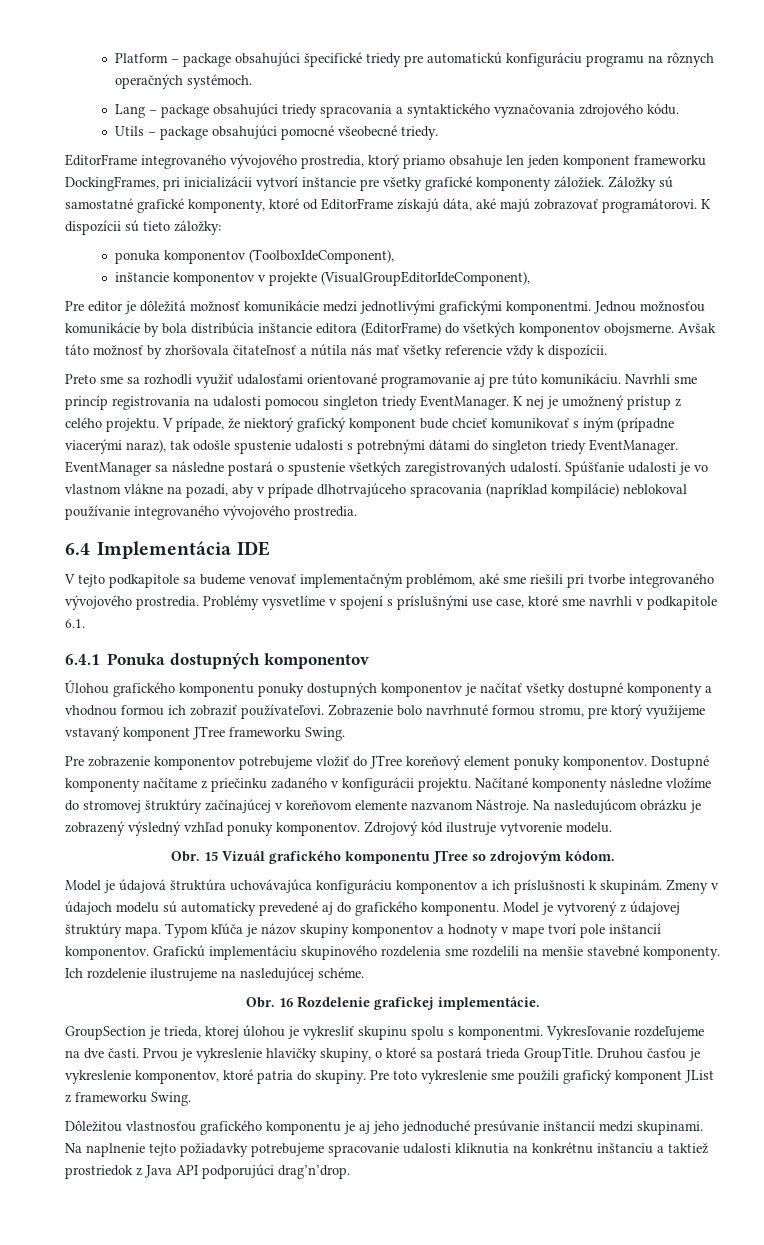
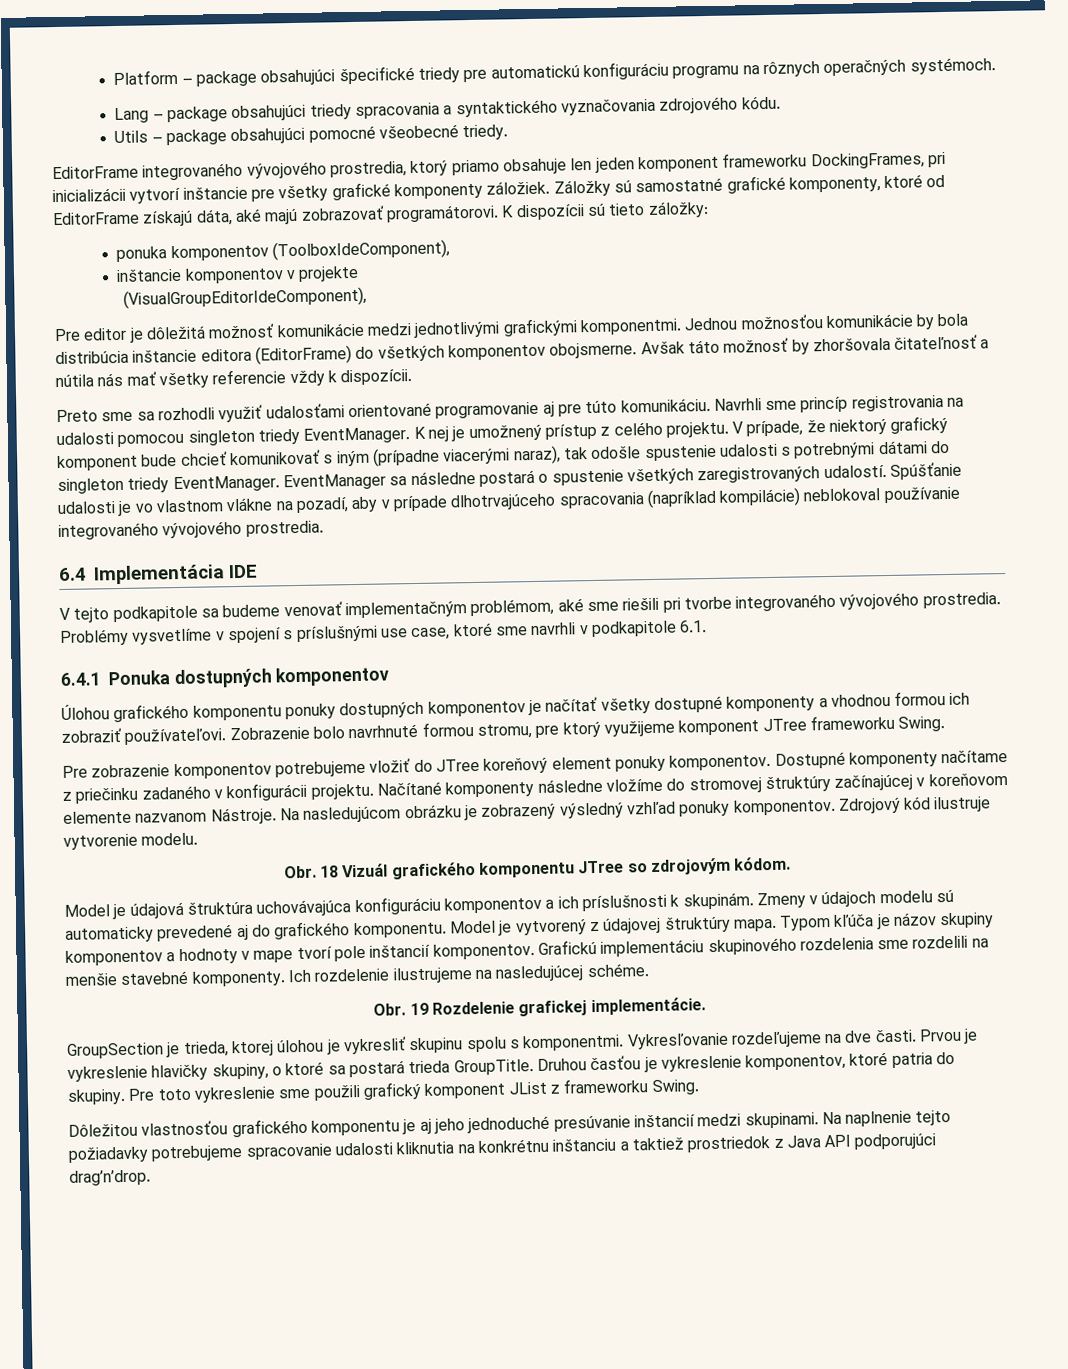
- inštancie komponentov v projekte (VisualGroupEditorIdeComponent),
+ inštancie komponentov v projekte
+ (VisualGroupEditorIdeComponent),
- Zobrazenie bolo navrhnuté formou stromu, pre ktorý využijeme vstavaný komponent JTree frameworku Swing.
+ Zobrazenie bolo navrhnuté formou stromu, pre ktorý využijeme komponent JTree frameworku Swing.
- Obr. 15 Vizuál grafického komponentu JTree so zdrojovým kódom.
+ Obr. 18 Vizuál grafického komponentu JTree so zdrojovým kódom.
- Obr. 16 Rozdelenie grafickej implementácie.
+ Obr. 19 Rozdelenie grafickej implementácie.

